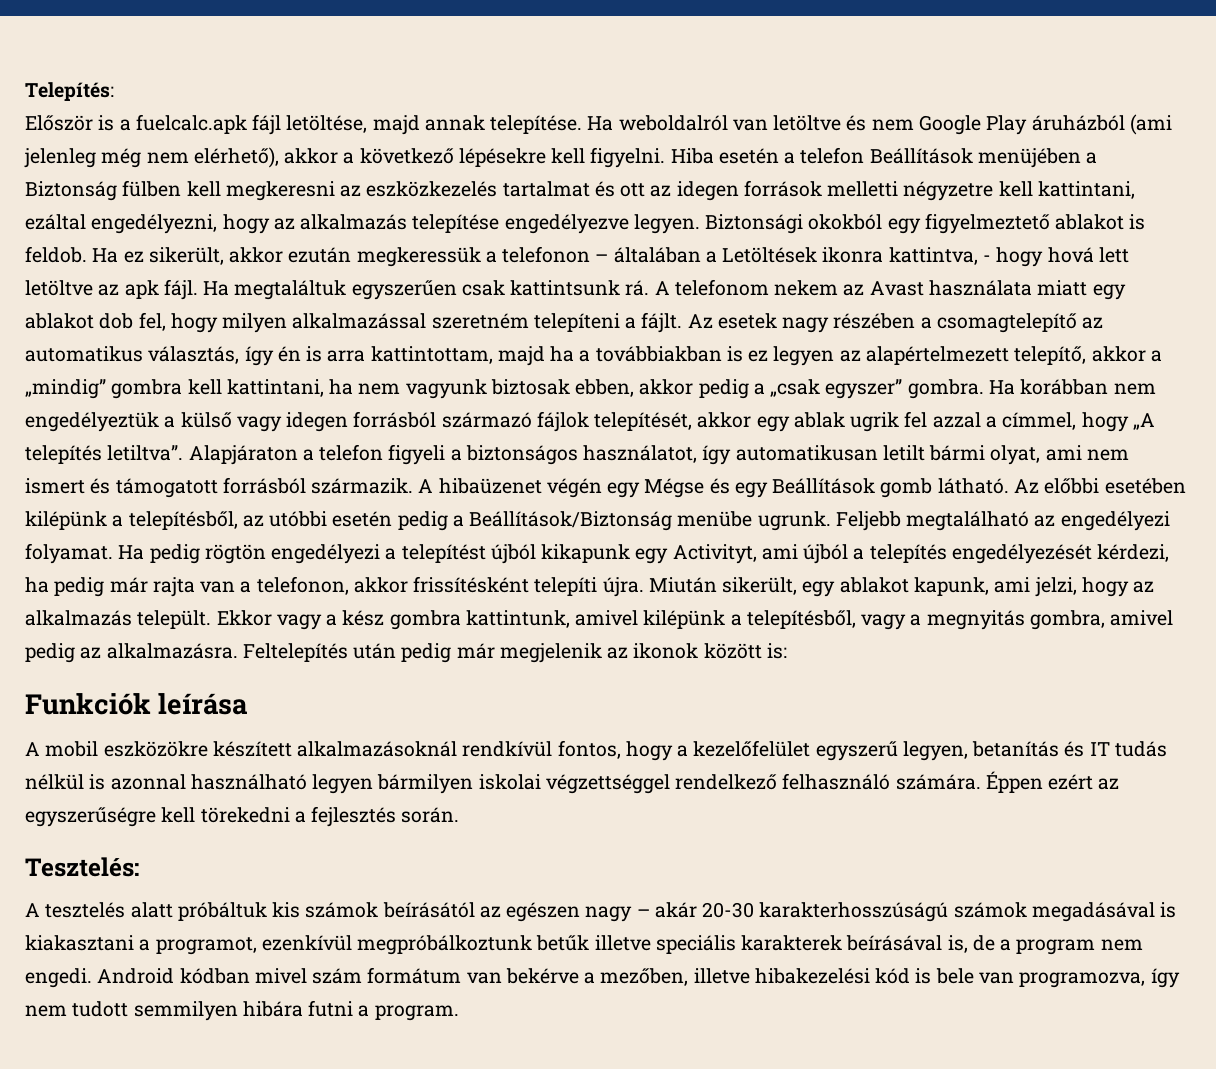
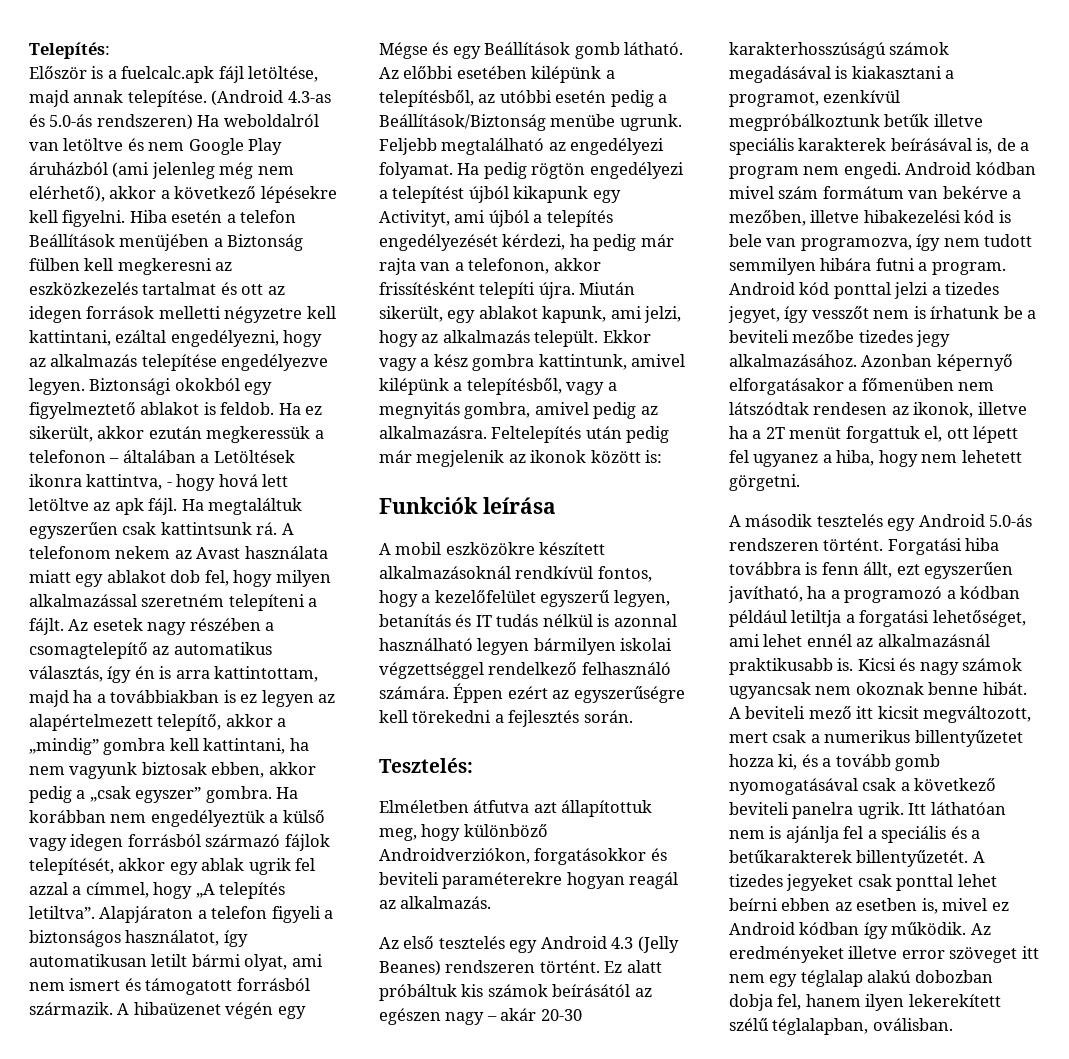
- Ha weboldalról van letöltve és nem Google Play áruházból (ami jelenleg még nem elérhető), akkor a következő lépésekre kell figyelni.
+ (Android 4.3-as és 5.0-ás rendszeren) Ha weboldalról van letöltve és nem Google Play áruházból (ami jelenleg még nem elérhető), akkor a következő lépésekre kell figyelni.
- A tesztelés alatt próbáltuk kis számok beírásától az egészen nagy – akár 20-30 karakterhosszúságú számok megadásával is kiakasztani a programot, ezenkívül megpróbálkoztunk betűk illetve speciális karakterek beírásával is, de a program nem engedi.
+ Elméletben átfutva azt állapítottuk meg, hogy különböző Androidverziókon, forgatásokkor és beviteli paraméterekre hogyan reagál az alkalmazás.
+ Az első tesztelés egy Android 4.3 (Jelly Beanes) rendszeren történt. Ez alatt próbáltuk kis számok beírásától az egészen nagy – akár 20-30 karakterhosszúságú számok megadásával is kiakasztani a programot, ezenkívül megpróbálkoztunk betűk illetve speciális karakterek beírásával is, de a program nem engedi.
+ Android kód ponttal jelzi a tizedes jegyet, így vesszőt nem is írhatunk be a beviteli mezőbe tizedes jegy alkalmazásához. Azonban képernyő elforgatásakor a főmenüben nem látszódtak rendesen az ikonok, illetve ha a 2T menüt forgattuk el, ott lépett fel ugyanez a hiba, hogy nem lehetett görgetni.
+ A második tesztelés egy Android 5.0-ás rendszeren történt. Forgatási hiba továbbra is fenn állt, ezt egyszerűen javítható, ha a programozó a kódban például letiltja a forgatási lehetőséget, ami lehet ennél az alkalmazásnál praktikusabb is. Kicsi és nagy számok ugyancsak nem okoznak benne hibát. A beviteli mező itt kicsit megváltozott, mert csak a numerikus billentyűzetet hozza ki, és a tovább gomb nyomogatásával csak a következő beviteli panelra ugrik. Itt láthatóan nem is ajánlja fel a speciális és a betűkarakterek billentyűzetét. A tizedes jegyeket csak ponttal lehet beírni ebben az esetben is, mivel ez Android kódban így működik. Az eredményeket illetve error szöveget itt nem egy téglalap alakú dobozban dobja fel, hanem ilyen lekerekített szélű téglalapban, oválisban.

